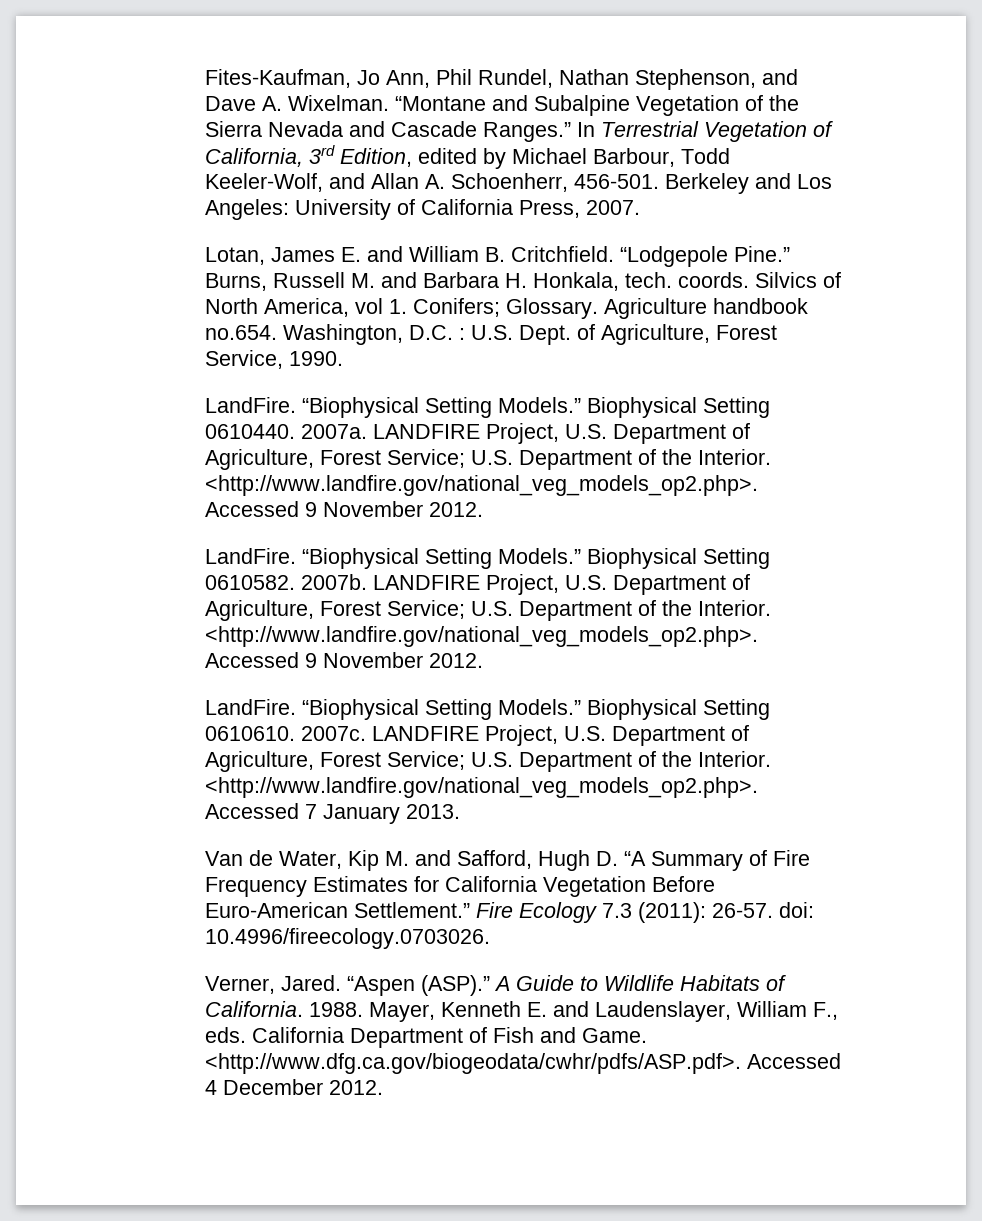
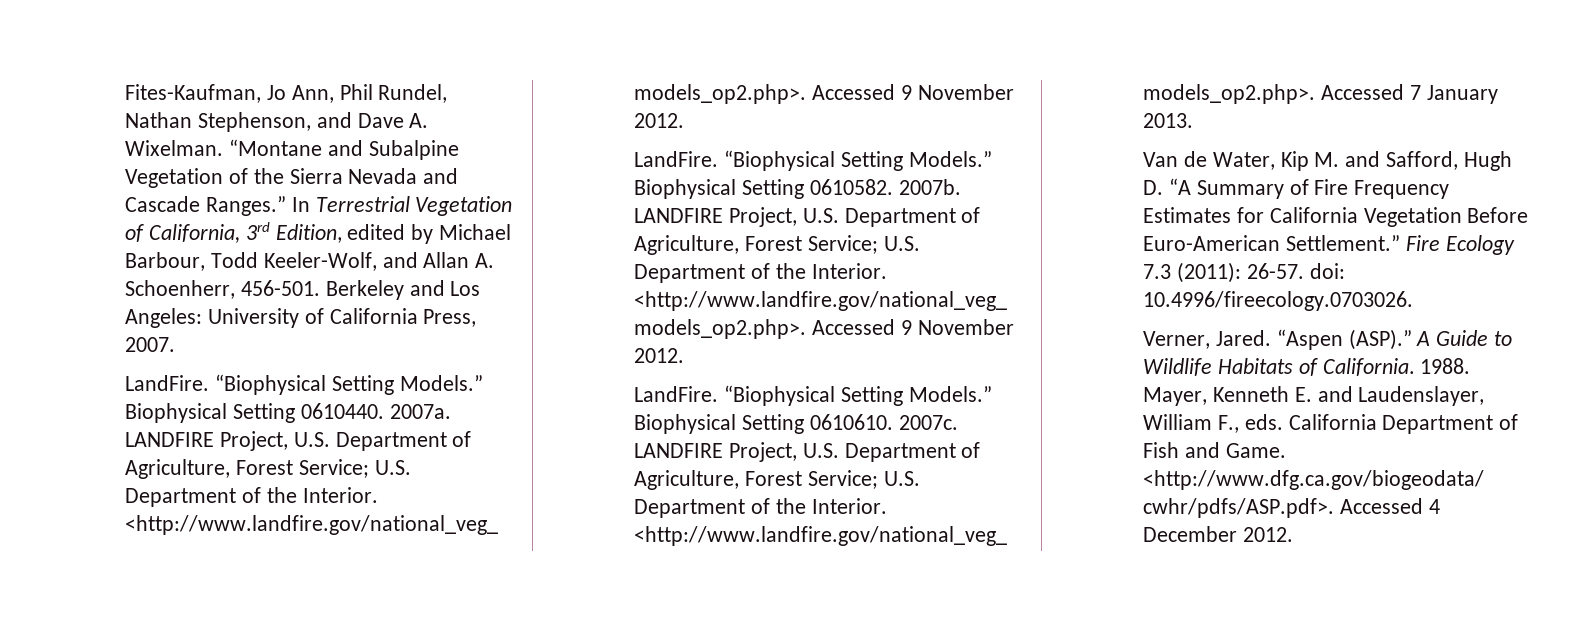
- Lotan, James E. and William B. Critchfield. “Lodgepole Pine.” Burns, Russell M. and Barbara H. Honkala, tech. coords. Silvics of North America, vol 1. Conifers; Glossary. Agriculture handbook no.654. Washington, D.C. : U.S. Dept. of Agriculture, Forest Service, 1990.

